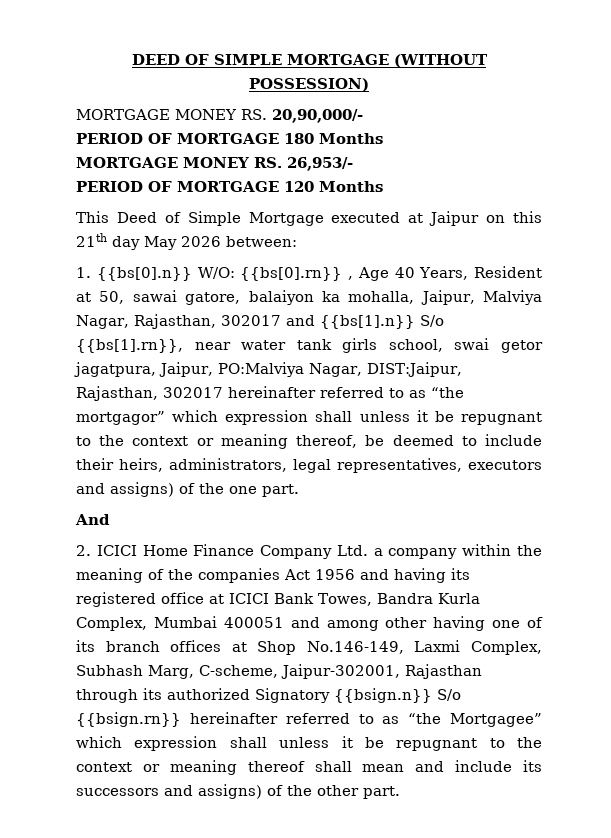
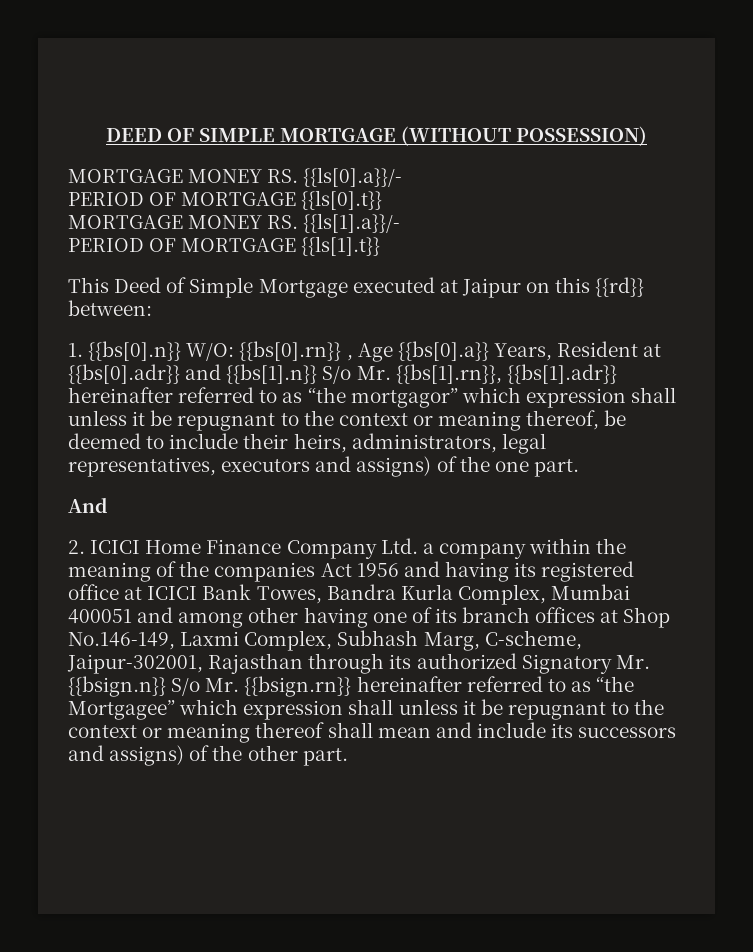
- MORTGAGE MONEY RS. 20,90,000/-
- PERIOD OF MORTGAGE 180 Months
- MORTGAGE MONEY RS. 26,953/-
- PERIOD OF MORTGAGE 120 Months
+ MORTGAGE MONEY RS. {{ls[0].a}}/-
+ PERIOD OF MORTGAGE {{ls[0].t}}
+ MORTGAGE MONEY RS. {{ls[1].a}}/-
+ PERIOD OF MORTGAGE {{ls[1].t}}
- This Deed of Simple Mortgage executed at Jaipur on this 21th day May 2026 between:
+ This Deed of Simple Mortgage executed at Jaipur on this {{rd}} between:
- 1. {{bs[0].n}} W/O: {{bs[0].rn}} , Age 40 Years, Resident at 50, sawai gatore, balaiyon ka mohalla, Jaipur, Malviya Nagar, Rajasthan, 302017 and {{bs[1].n}} S/o {{bs[1].rn}}, near water tank girls school, swai getor jagatpura, Jaipur, PO:Malviya Nagar, DIST:Jaipur, Rajasthan, 302017 hereinafter referred to as “the mortgagor” which expression shall unless it be repugnant to the context or meaning thereof, be deemed to include their heirs, administrators, legal representatives, executors and assigns) of the one part.
+ 1. {{bs[0].n}} W/O: {{bs[0].rn}} , Age {{bs[0].a}} Years, Resident at {{bs[0].adr}} and {{bs[1].n}} S/o Mr. {{bs[1].rn}}, {{bs[1].adr}} hereinafter referred to as “the mortgagor” which expression shall unless it be repugnant to the context or meaning thereof, be deemed to include their heirs, administrators, legal representatives, executors and assigns) of the one part.
- 2. ICICI Home Finance Company Ltd. a company within the meaning of the companies Act 1956 and having its registered office at ICICI Bank Towes, Bandra Kurla Complex, Mumbai 400051 and among other having one of its branch offices at Shop No.146-149, Laxmi Complex, Subhash Marg, C-scheme, Jaipur-302001, Rajasthan through its authorized Signatory {{bsign.n}} S/o {{bsign.rn}} hereinafter referred to as “the Mortgagee” which expression shall unless it be repugnant to the context or meaning thereof shall mean and include its successors and assigns) of the other part.
+ 2. ICICI Home Finance Company Ltd. a company within the meaning of the companies Act 1956 and having its registered office at ICICI Bank Towes, Bandra Kurla Complex, Mumbai 400051 and among other having one of its branch offices at Shop No.146-149, Laxmi Complex, Subhash Marg, C-scheme, Jaipur-302001, Rajasthan through its authorized Signatory Mr. {{bsign.n}} S/o Mr. {{bsign.rn}} hereinafter referred to as “the Mortgagee” which expression shall unless it be repugnant to the context or meaning thereof shall mean and include its successors and assigns) of the other part.

